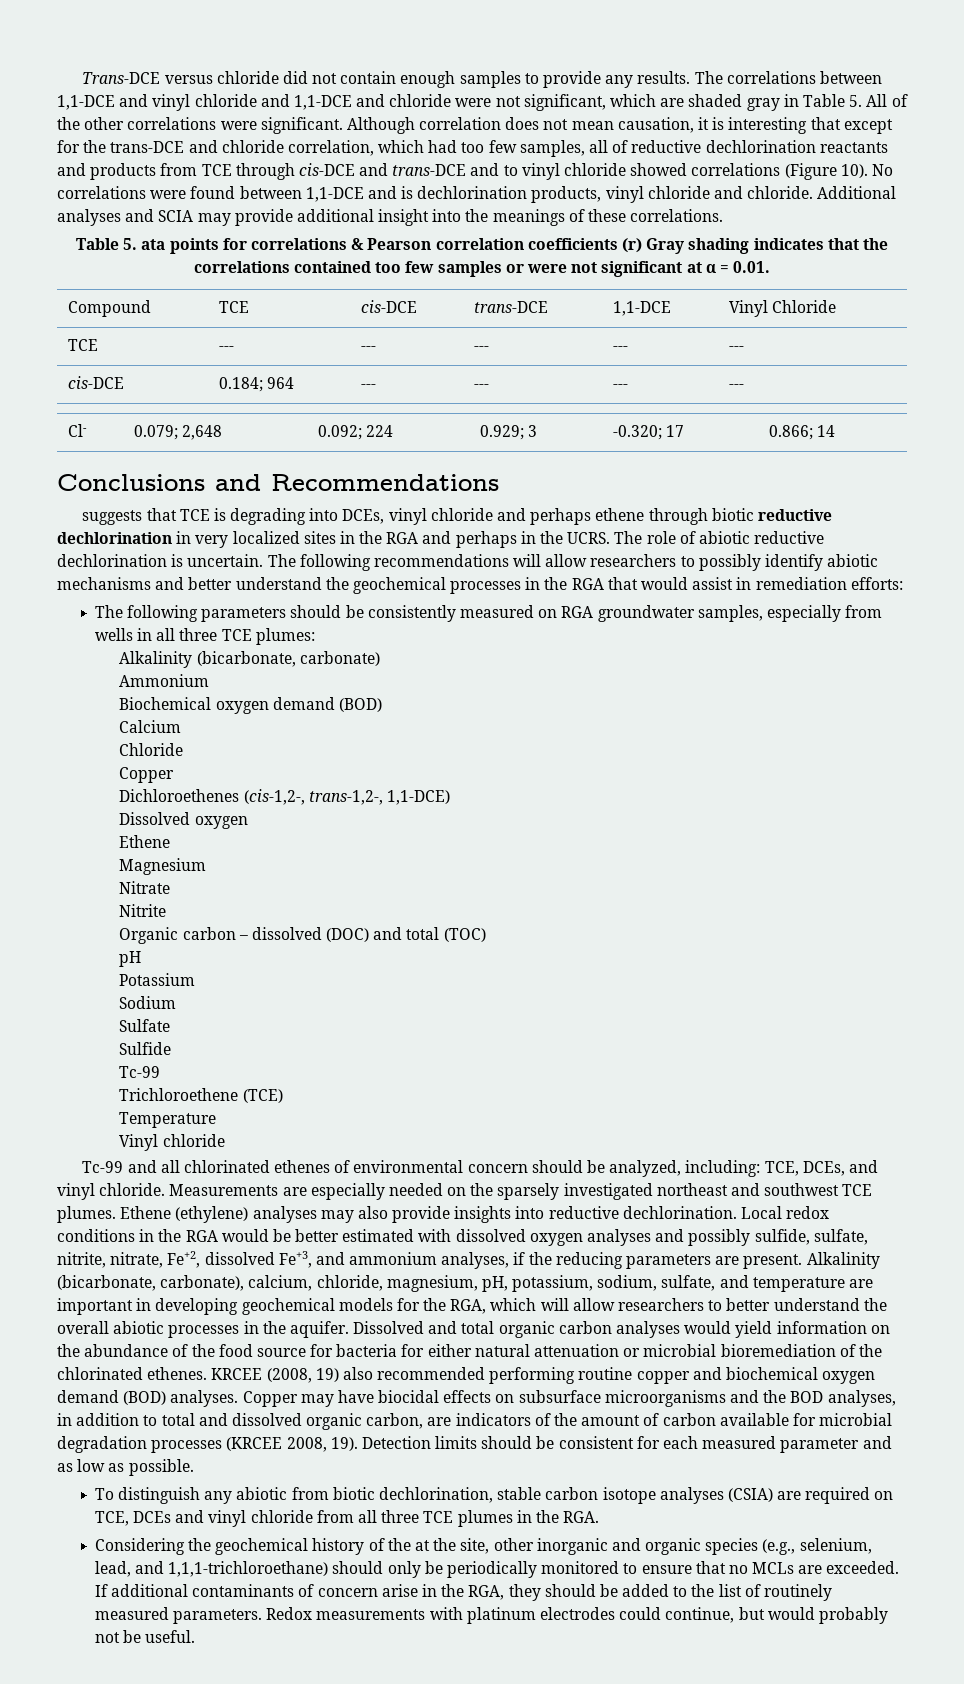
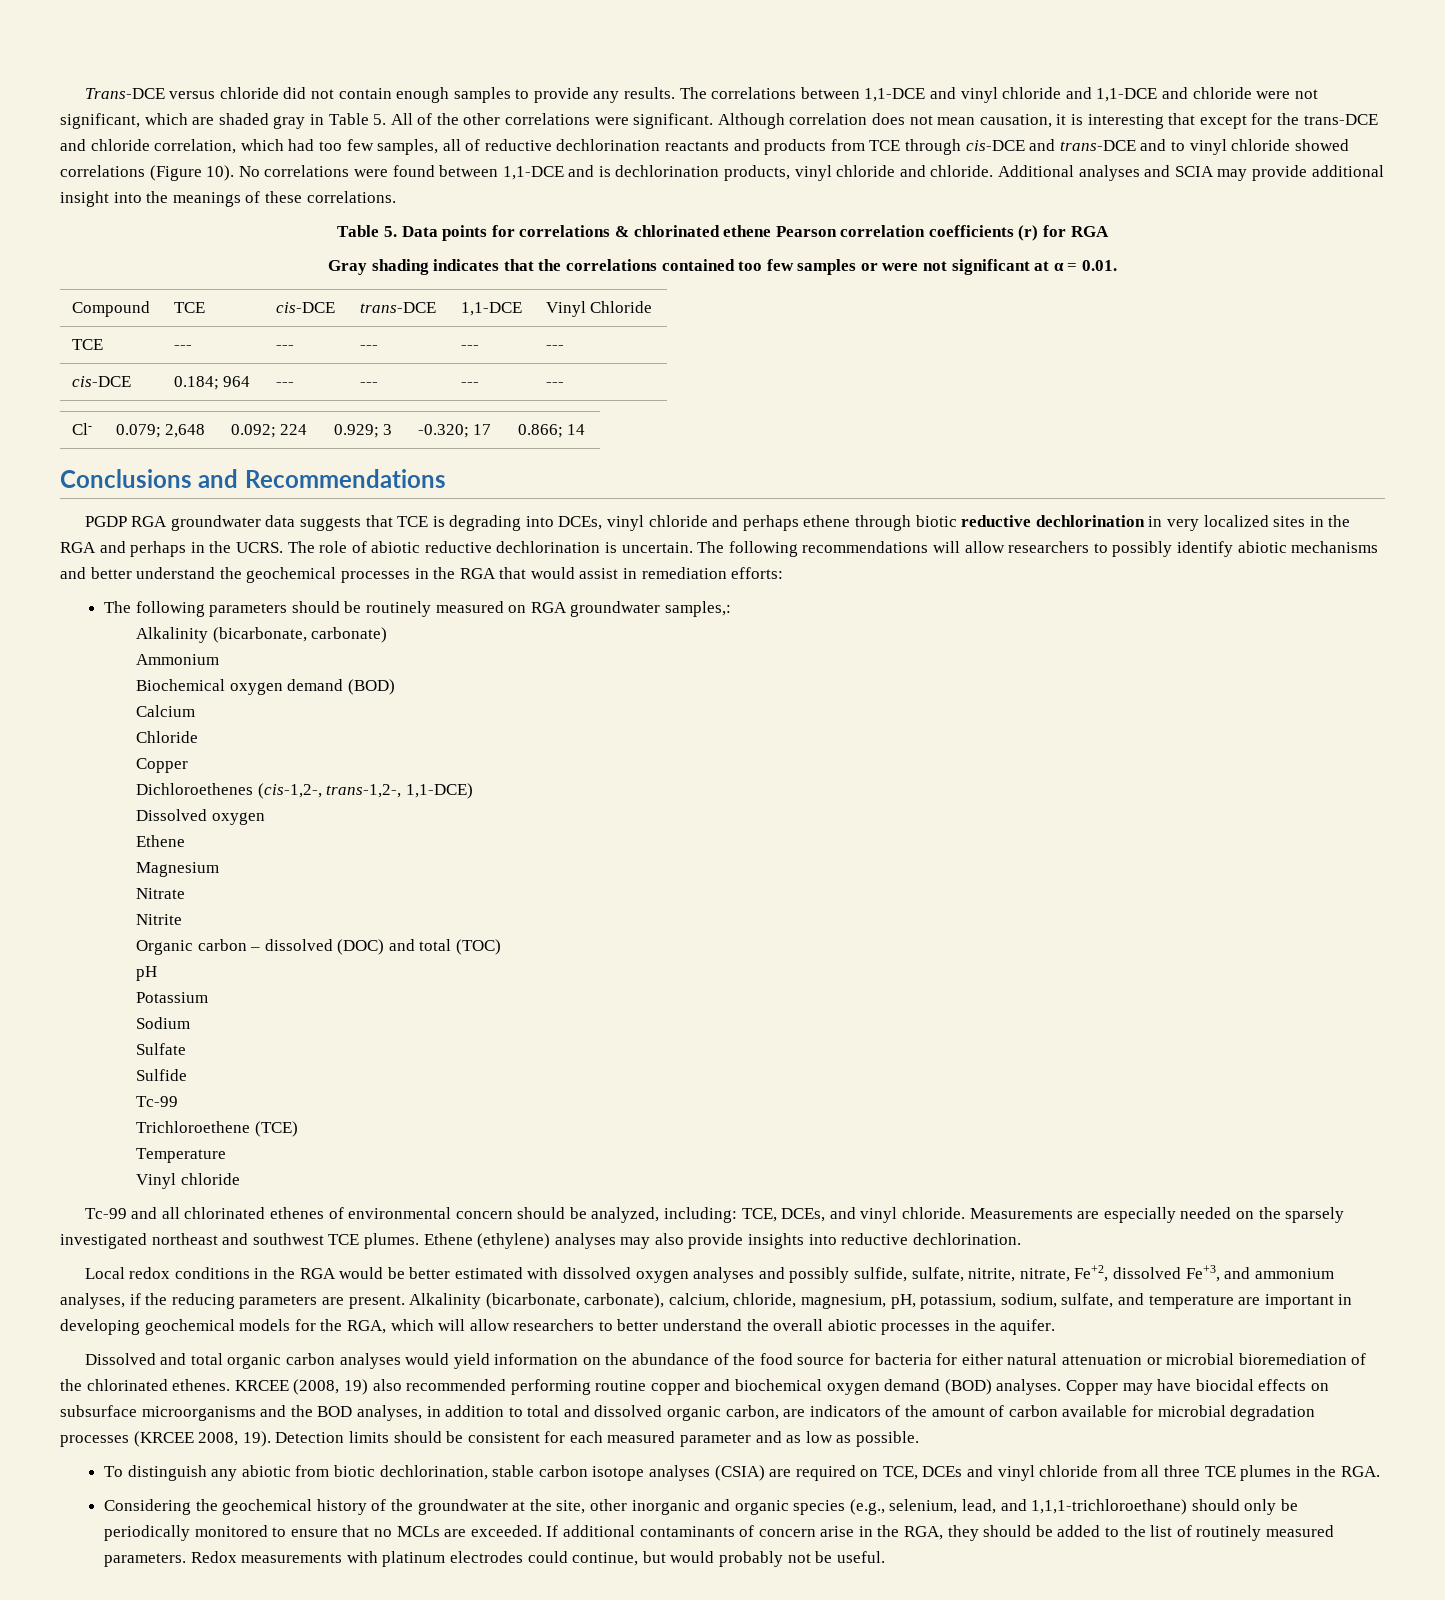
- Table 5. ata points for correlations & Pearson correlation coefficients (r) Gray shading indicates that the correlations contained too few samples or were not significant at α = 0.01.
+ Table 5. Data points for correlations & chlorinated ethene Pearson correlation coefficients (r) for RGA
+ Gray shading indicates that the correlations contained too few samples or were not significant at α = 0.01.
- suggests that TCE is degrading into DCEs, vinyl chloride and perhaps ethene through biotic reductive dechlorination in very localized sites in the RGA and perhaps in the UCRS.
+ PGDP RGA groundwater data suggests that TCE is degrading into DCEs, vinyl chloride and perhaps ethene through biotic reductive dechlorination in very localized sites in the RGA and perhaps in the UCRS.
- The following parameters should be consistently measured on RGA groundwater samples, especially from wells in all three TCE plumes:
+ The following parameters should be routinely measured on RGA groundwater samples,:
- Ethene (ethylene) analyses may also provide insights into reductive dechlorination. Local redox conditions in the RGA would be better estimated with dissolved oxygen analyses and possibly sulfide, sulfate, nitrite, nitrate, Fe+2, dissolved Fe+3, and ammonium analyses, if the reducing parameters are present.
+ Ethene (ethylene) analyses may also provide insights into reductive dechlorination.
+ Local redox conditions in the RGA would be better estimated with dissolved oxygen analyses and possibly sulfide, sulfate, nitrite, nitrate, Fe+2, dissolved Fe+3, and ammonium analyses, if the reducing parameters are present.
- Alkalinity (bicarbonate, carbonate), calcium, chloride, magnesium, pH, potassium, sodium, sulfate, and temperature are important in developing geochemical models for the RGA, which will allow researchers to better understand the overall abiotic processes in the aquifer. Dissolved and total organic carbon analyses would yield information on the abundance of the food source for bacteria for either natural attenuation or microbial bioremediation of the chlorinated ethenes.
+ Alkalinity (bicarbonate, carbonate), calcium, chloride, magnesium, pH, potassium, sodium, sulfate, and temperature are important in developing geochemical models for the RGA, which will allow researchers to better understand the overall abiotic processes in the aquifer.
+ Dissolved and total organic carbon analyses would yield information on the abundance of the food source for bacteria for either natural attenuation or microbial bioremediation of the chlorinated ethenes.
- Considering the geochemical history of the at the site, other inorganic and organic species (e.g., selenium, lead, and 1,1,1-trichloroethane) should only be periodically monitored to ensure that no MCLs are exceeded.
+ Considering the geochemical history of the groundwater at the site, other inorganic and organic species (e.g., selenium, lead, and 1,1,1-trichloroethane) should only be periodically monitored to ensure that no MCLs are exceeded.

